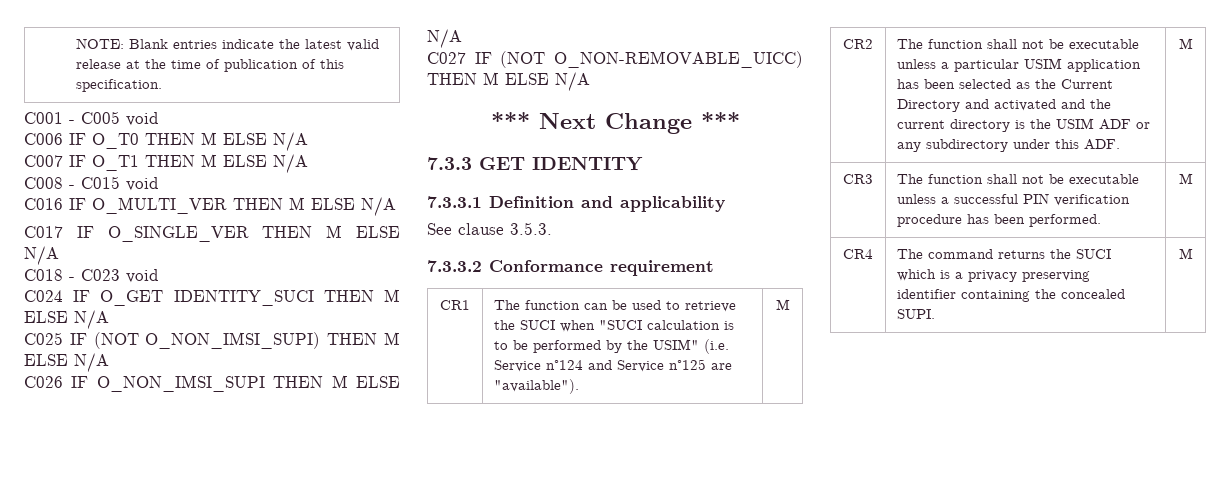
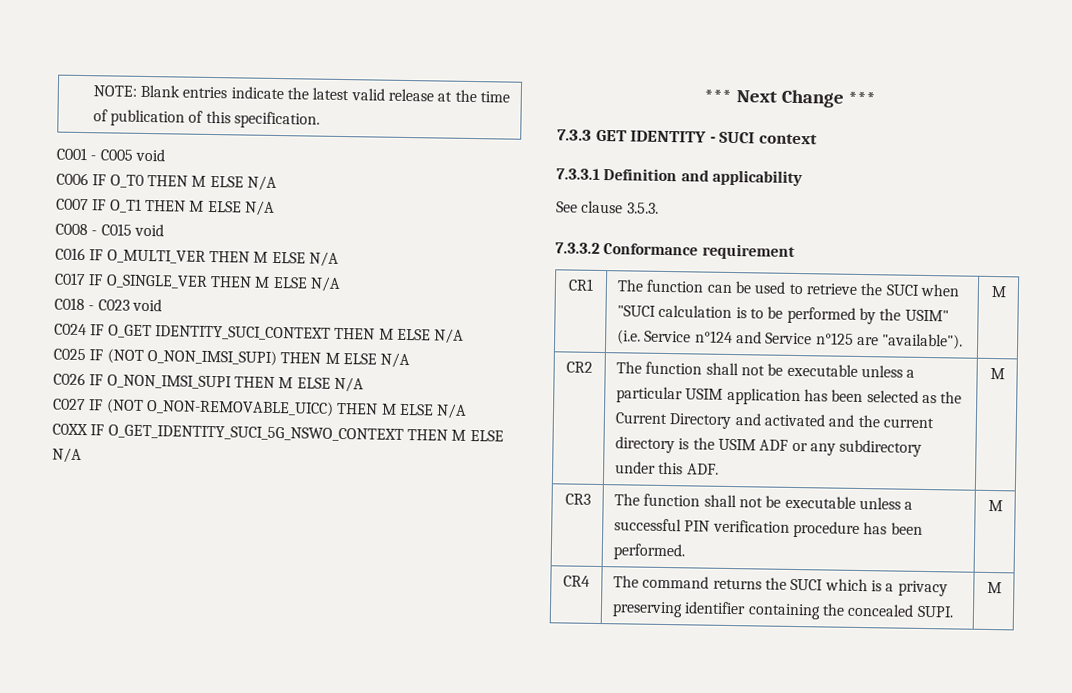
- C024 IF O_GET IDENTITY_SUCI THEN M ELSE N/A
+ C024 IF O_GET IDENTITY_SUCI_CONTEXT THEN M ELSE N/A
+ C0XX IF O_GET_IDENTITY_SUCI_5G_NSWO_CONTEXT THEN M ELSE N/A
- 7.3.3 GET IDENTITY
+ 7.3.3 GET IDENTITY - SUCI context

